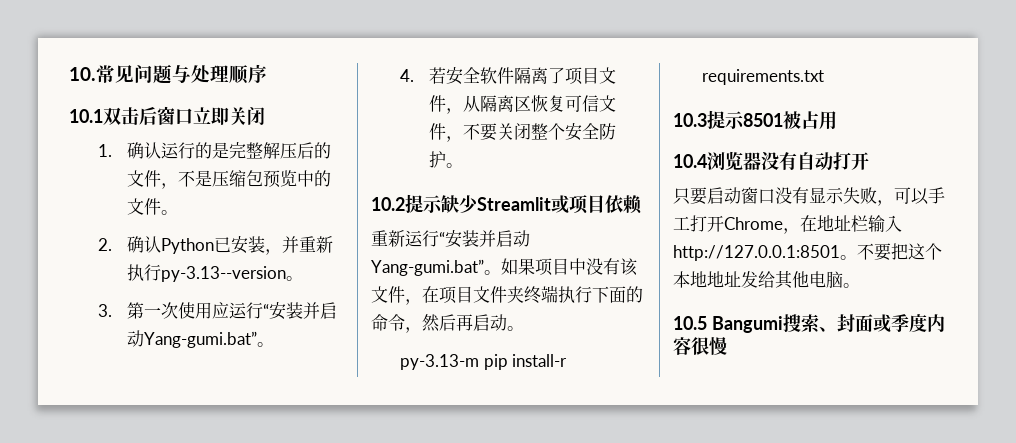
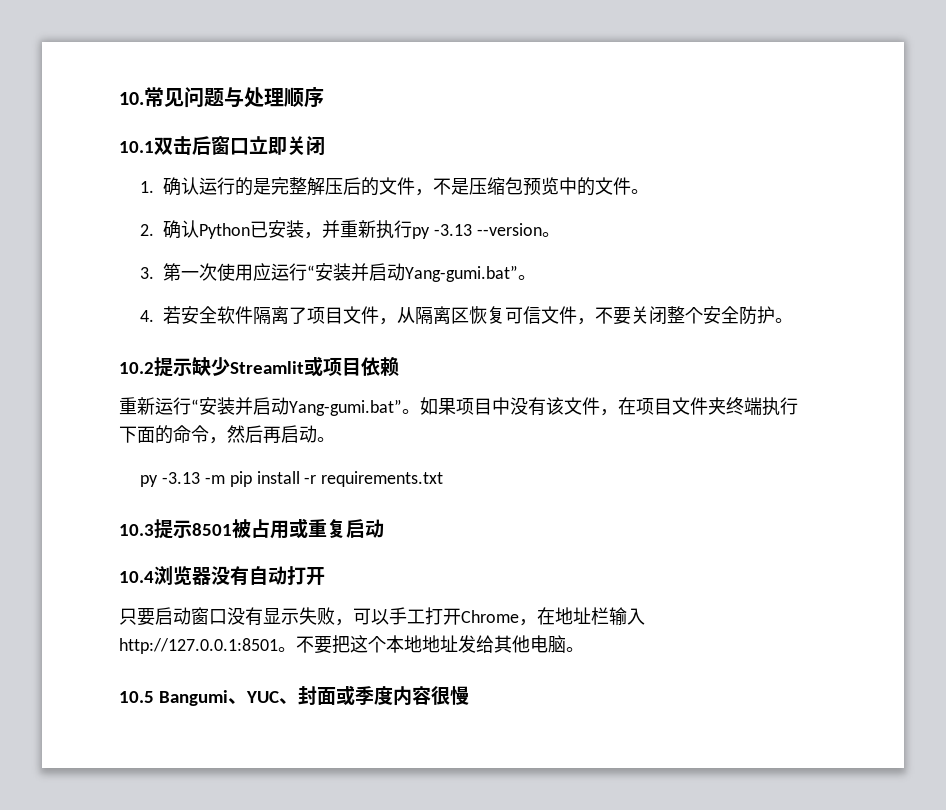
- 2.确认Python已安装，并重新执行py-3.13--version。
+ 2.确认Python已安装，并重新执行py -3.13 --version。
- py-3.13-m pip install-r requirements.txt
+ py -3.13 -m pip install -r requirements.txt
- 10.3提示8501被占用
+ 10.3提示8501被占用或重复启动
- 10.5 Bangumi搜索、封面或季度内容很慢
+ 10.5 Bangumi、YUC、封面或季度内容很慢

